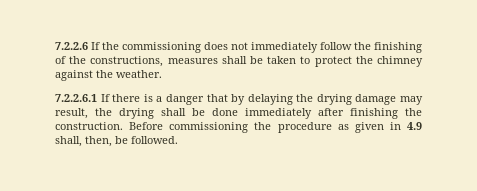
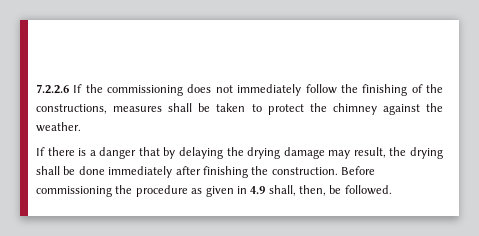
- 7.2.2.6.1 If there is a danger that by delaying the drying damage may result, the drying shall be done immediately after finishing the construction.
+ If there is a danger that by delaying the drying damage may result, the drying shall be done immediately after finishing the construction.

